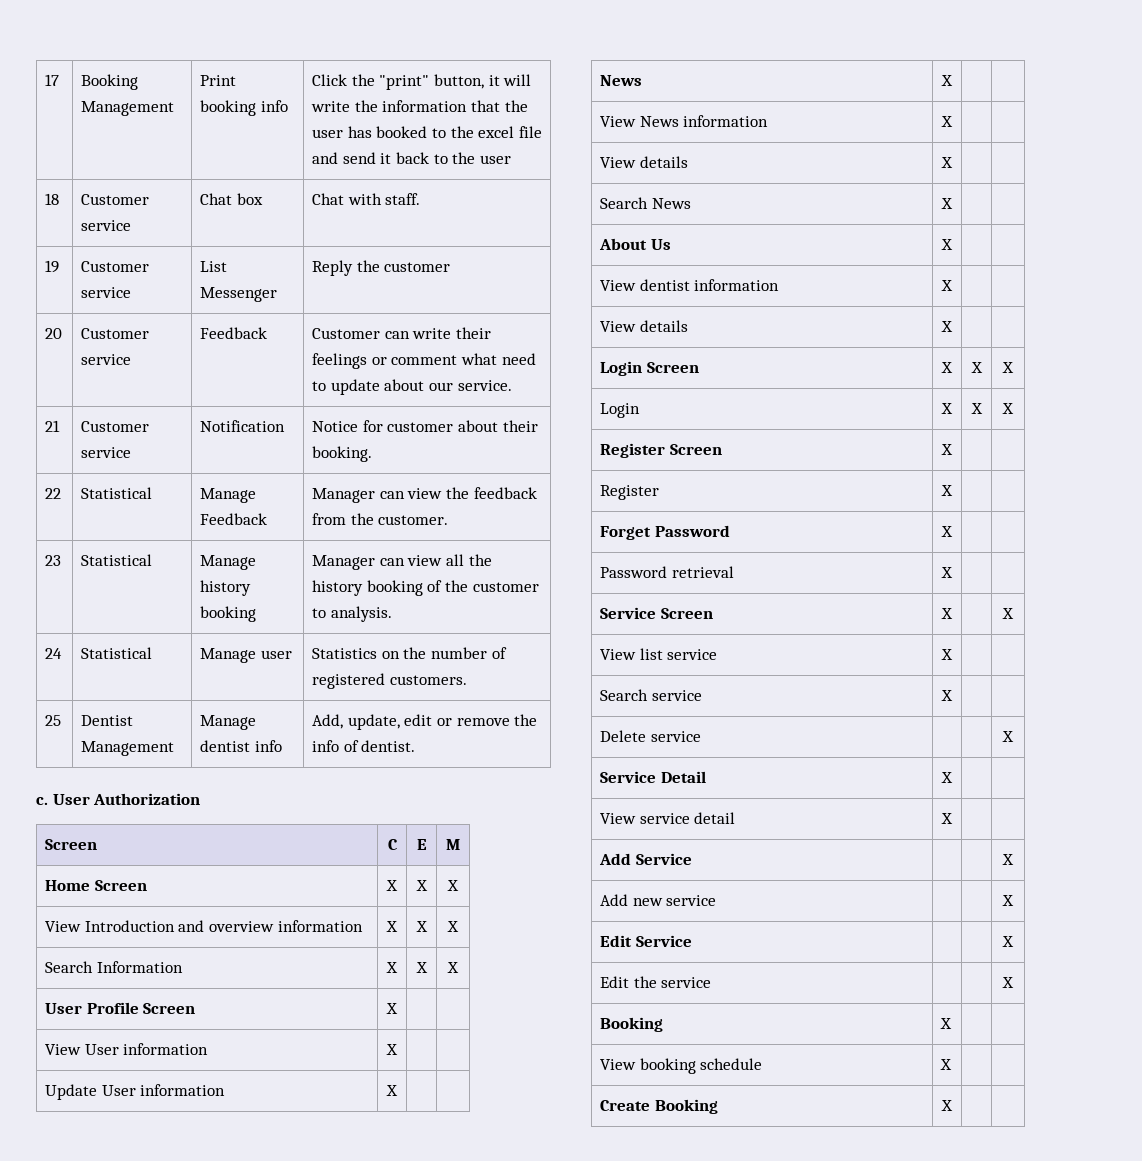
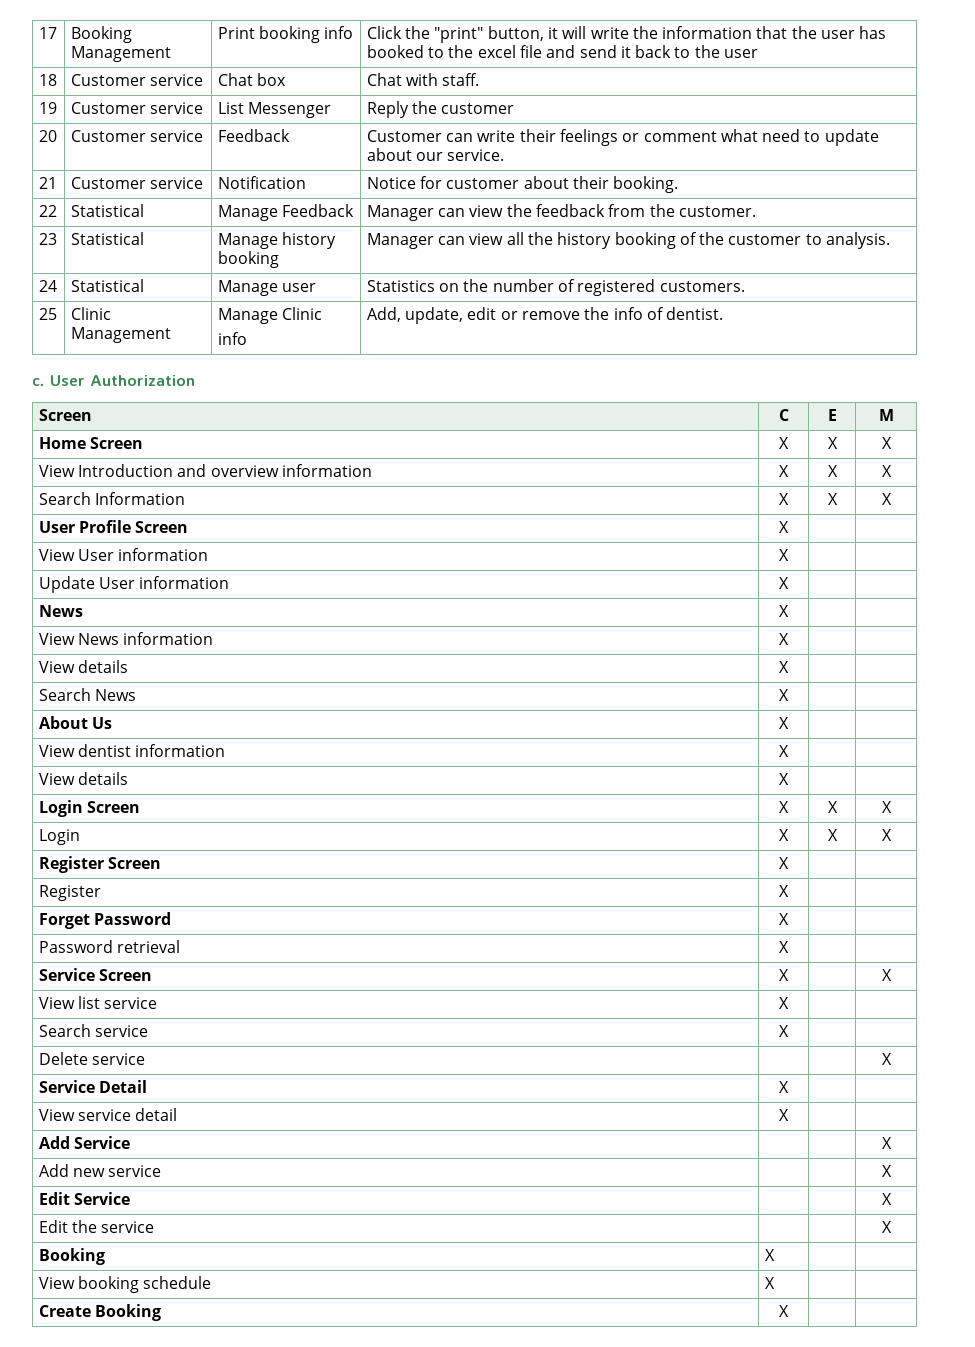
- 25 | Dentist Management | Manage dentist info | Add, update, edit or remove the info of dentist.
+ 25 | Clinic Management | Manage Clinic
+ info | Add, update, edit or remove the info of dentist.

